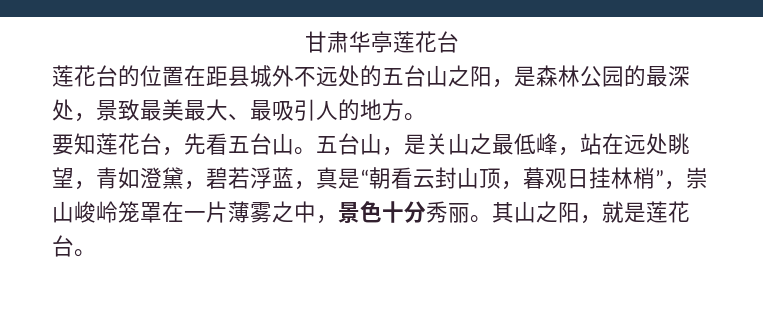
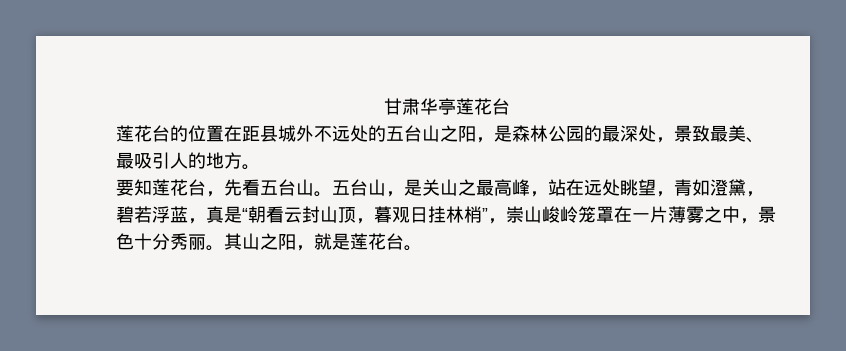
- 莲花台的位置在距县城外不远处的五台山之阳，是森林公园的最深处，景致最美最大、最吸引人的地方。
+ 莲花台的位置在距县城外不远处的五台山之阳，是森林公园的最深处，景致最美、最吸引人的地方。
- 五台山，是关山之最低峰，站在远处眺望，青如澄黛，碧若浮蓝，真是“朝看云封山顶，暮观日挂林梢”，崇山峻岭笼罩在一片薄雾之中，景色十分秀丽。
+ 五台山，是关山之最高峰，站在远处眺望，青如澄黛，碧若浮蓝，真是“朝看云封山顶，暮观日挂林梢”，崇山峻岭笼罩在一片薄雾之中，景色十分秀丽。

